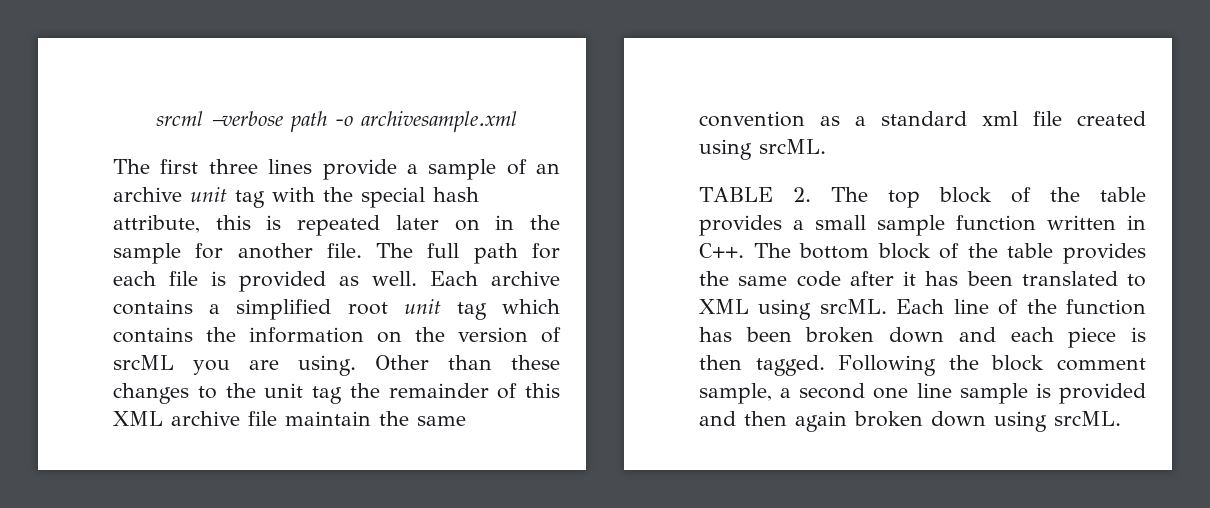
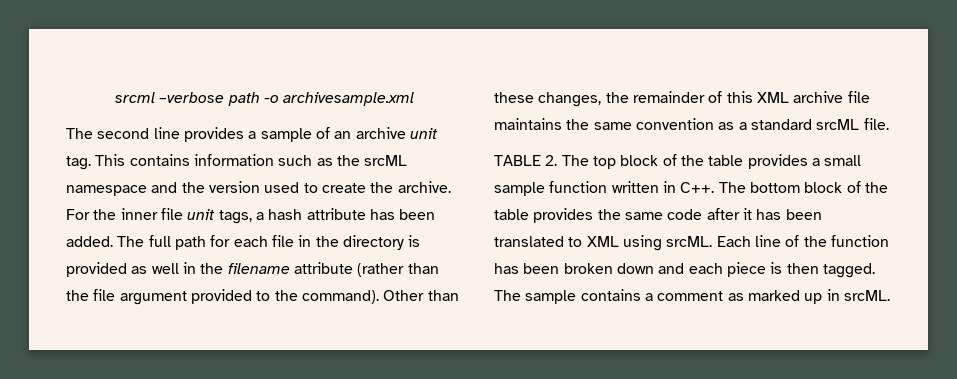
- The first three lines provide a sample of an archive unit tag with the special hash attribute, this is repeated later on in the sample for another file.
+ The second line provides a sample of an archive unit tag. This contains information such as the srcML namespace and the version used to create the archive. For the inner file unit tags, a hash attribute has been added.
- The full path for each file is provided as well. Each archive contains a simplified root unit tag which contains the information on the version of srcML you are using. Other than these changes to the unit tag the remainder of this XML archive file maintain the same convention as a standard xml file created using srcML.
+ The full path for each file in the directory is provided as well in the filename attribute (rather than the file argument provided to the command). Other than these changes, the remainder of this XML archive file maintains the same convention as a standard srcML file.
- Following the block comment sample, a second one line sample is provided and then again broken down using srcML.
+ The sample contains a comment as marked up in srcML.

